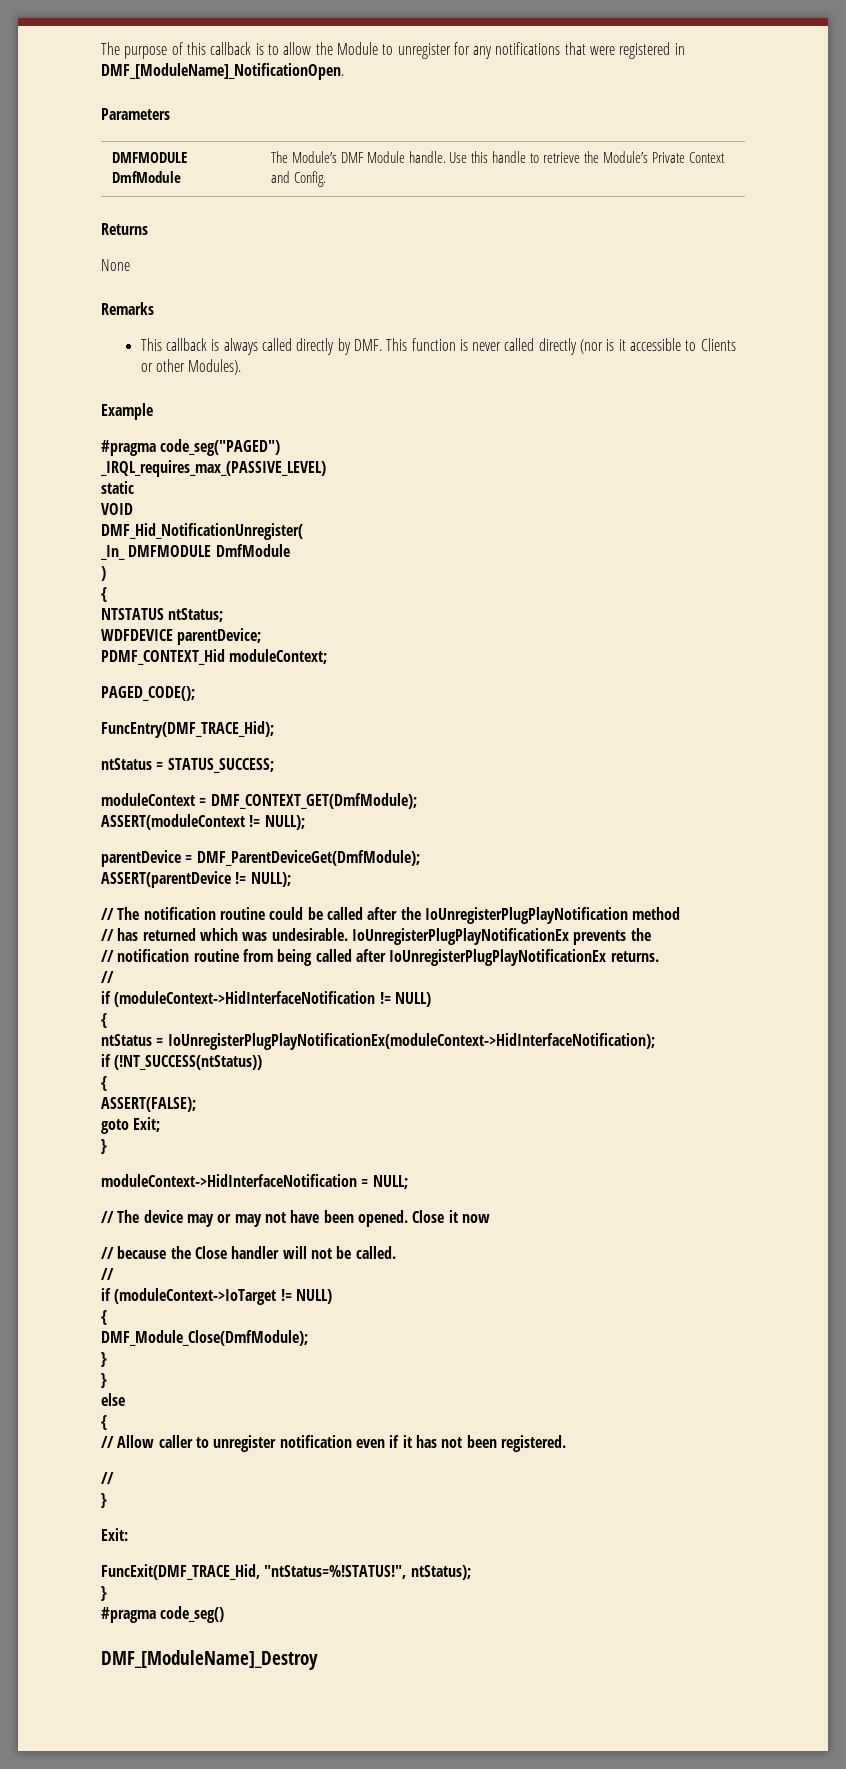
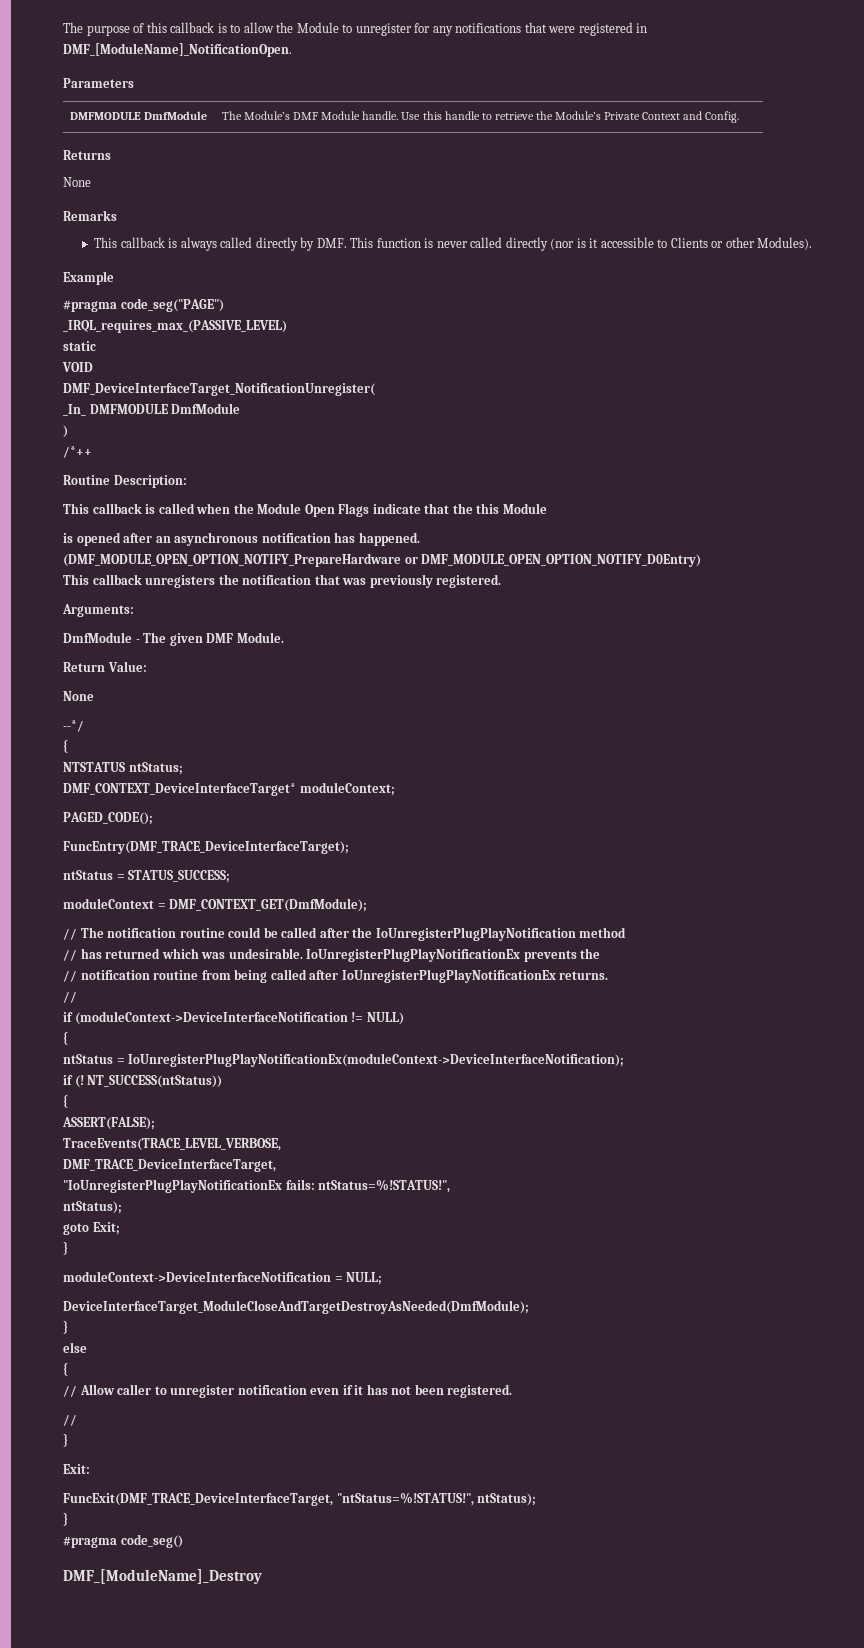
- #pragma code_seg("PAGED")
+ #pragma code_seg("PAGE")
- DMF_Hid_NotificationUnregister(
+ DMF_DeviceInterfaceTarget_NotificationUnregister(
+ /*++
+ Routine Description:
+ This callback is called when the Module Open Flags indicate that the this Module
+ is opened after an asynchronous notification has happened.
+ (DMF_MODULE_OPEN_OPTION_NOTIFY_PrepareHardware or DMF_MODULE_OPEN_OPTION_NOTIFY_D0Entry)
+ This callback unregisters the notification that was previously registered.
+ Arguments:
+ DmfModule - The given DMF Module.
+ Return Value:
+ None
+ --*/
- WDFDEVICE parentDevice;
- PDMF_CONTEXT_Hid moduleContext;
+ DMF_CONTEXT_DeviceInterfaceTarget* moduleContext;
- FuncEntry(DMF_TRACE_Hid);
+ FuncEntry(DMF_TRACE_DeviceInterfaceTarget);
- ASSERT(moduleContext != NULL);
- parentDevice = DMF_ParentDeviceGet(DmfModule);
- ASSERT(parentDevice != NULL);
- if (moduleContext->HidInterfaceNotification != NULL)
+ if (moduleContext->DeviceInterfaceNotification != NULL)
- ntStatus = IoUnregisterPlugPlayNotificationEx(moduleContext->HidInterfaceNotification);
- if (!NT_SUCCESS(ntStatus))
+ ntStatus = IoUnregisterPlugPlayNotificationEx(moduleContext->DeviceInterfaceNotification);
+ if (! NT_SUCCESS(ntStatus))
+ TraceEvents(TRACE_LEVEL_VERBOSE,
+ DMF_TRACE_DeviceInterfaceTarget,
+ "IoUnregisterPlugPlayNotificationEx fails: ntStatus=%!STATUS!",
+ ntStatus);
- moduleContext->HidInterfaceNotification = NULL;
+ moduleContext->DeviceInterfaceNotification = NULL;
- // The device may or may not have been opened. Close it now
- // because the Close handler will not be called.
- //
- if (moduleContext->IoTarget != NULL)
- {
- DMF_Module_Close(DmfModule);
- }
+ DeviceInterfaceTarget_ModuleCloseAndTargetDestroyAsNeeded(DmfModule);
- FuncExit(DMF_TRACE_Hid, "ntStatus=%!STATUS!", ntStatus);
+ FuncExit(DMF_TRACE_DeviceInterfaceTarget, "ntStatus=%!STATUS!", ntStatus);

